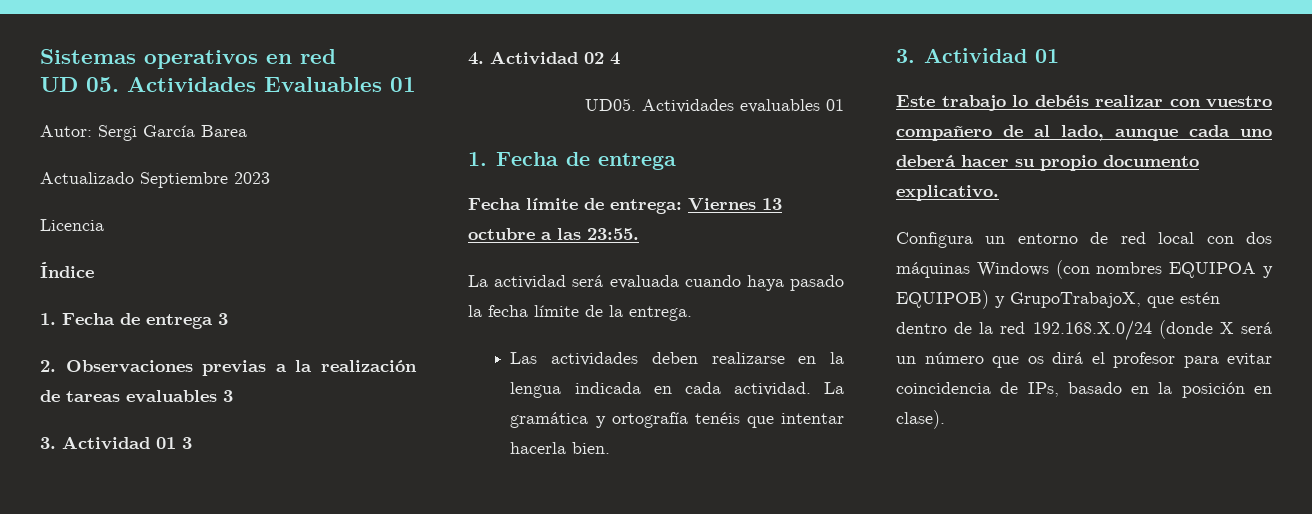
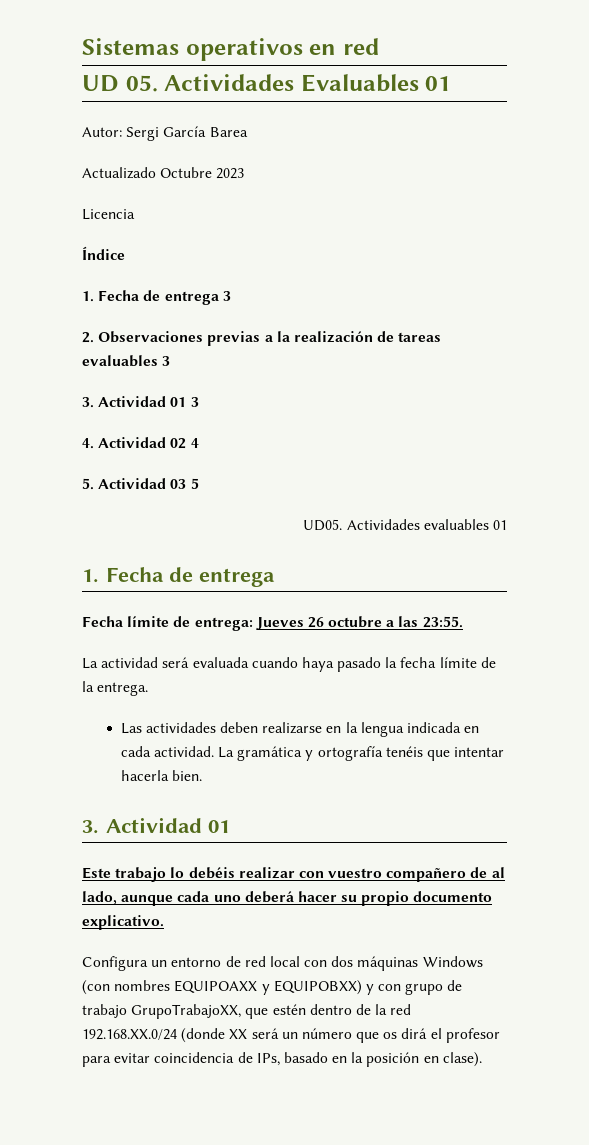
- Actualizado Septiembre 2023
+ Actualizado Octubre 2023
+ 5. Actividad 03 5
- Fecha límite de entrega: Viernes 13 octubre a las 23:55.
+ Fecha límite de entrega: Jueves 26 octubre a las 23:55.
- Configura un entorno de red local con dos máquinas Windows (con nombres EQUIPOA y EQUIPOB) y GrupoTrabajoX, que estén dentro de la red 192.168.X.0/24 (donde X será un número que os dirá el profesor para evitar coincidencia de IPs, basado en la posición en clase).
+ Configura un entorno de red local con dos máquinas Windows (con nombres EQUIPOAXX y EQUIPOBXX) y con grupo de trabajo GrupoTrabajoXX, que estén dentro de la red 192.168.XX.0/24 (donde XX será un número que os dirá el profesor para evitar coincidencia de IPs, basado en la posición en clase).

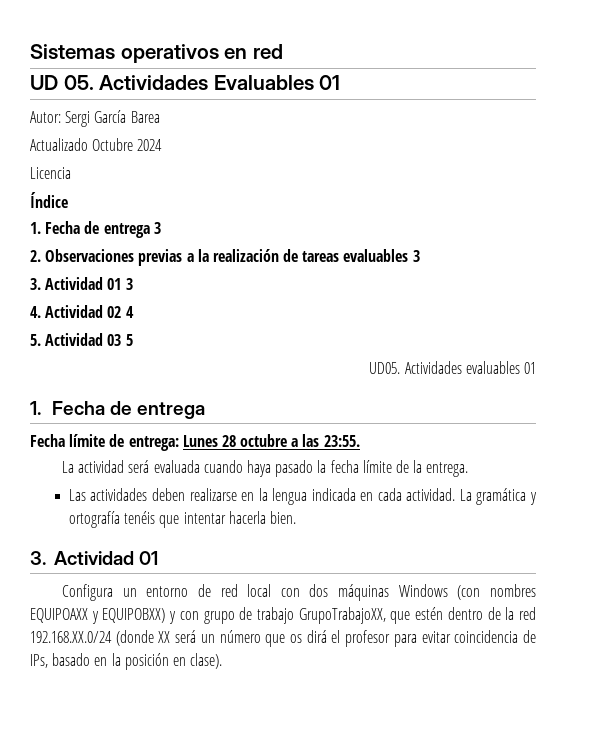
- Actualizado Octubre 2023
+ Actualizado Octubre 2024
- Fecha límite de entrega: Jueves 26 octubre a las 23:55.
+ Fecha límite de entrega: Lunes 28 octubre a las 23:55.
- Este trabajo lo debéis realizar con vuestro compañero de al lado, aunque cada uno deberá hacer su propio documento explicativo.

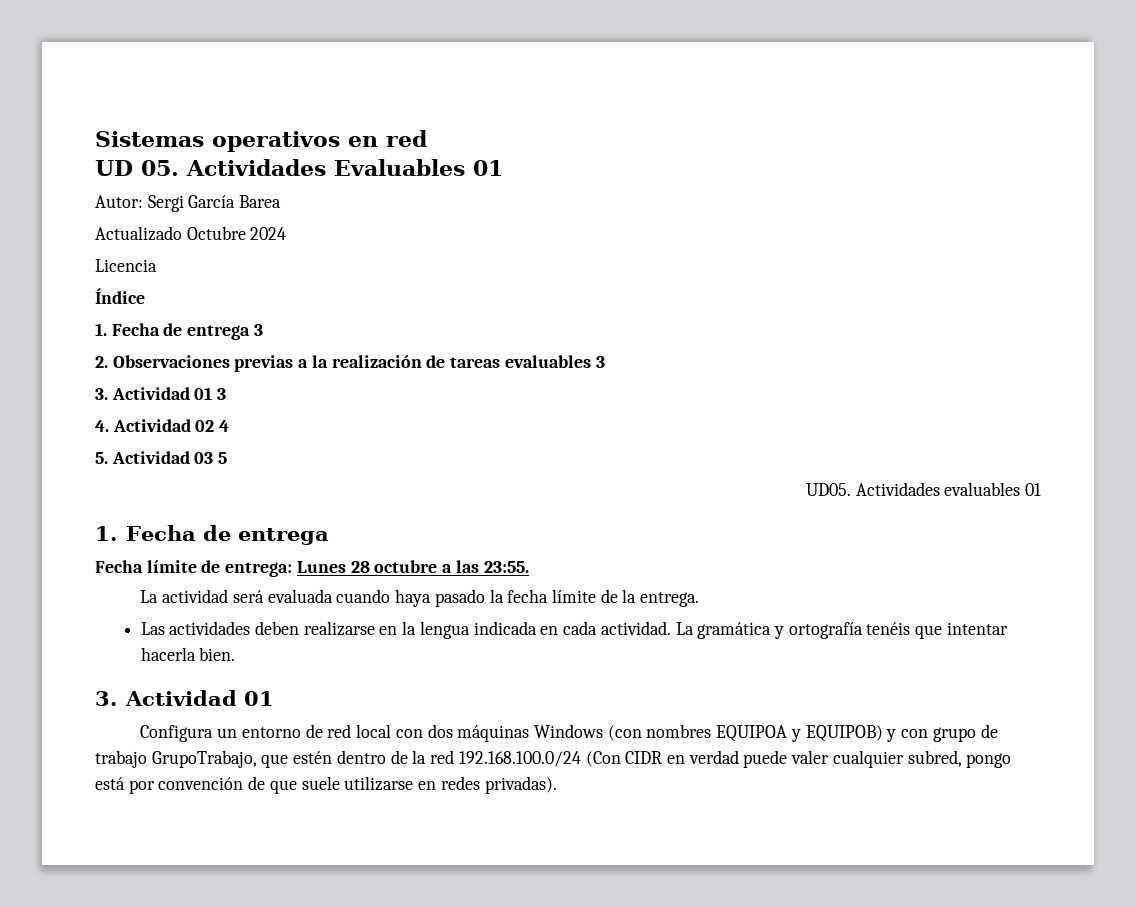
- Configura un entorno de red local con dos máquinas Windows (con nombres EQUIPOAXX y EQUIPOBXX) y con grupo de trabajo GrupoTrabajoXX, que estén dentro de la red 192.168.XX.0/24 (donde XX será un número que os dirá el profesor para evitar coincidencia de IPs, basado en la posición en clase).
+ Configura un entorno de red local con dos máquinas Windows (con nombres EQUIPOA y EQUIPOB) y con grupo de trabajo GrupoTrabajo, que estén dentro de la red 192.168.100.0/24 (Con CIDR en verdad puede valer cualquier subred, pongo está por convención de que suele utilizarse en redes privadas).

